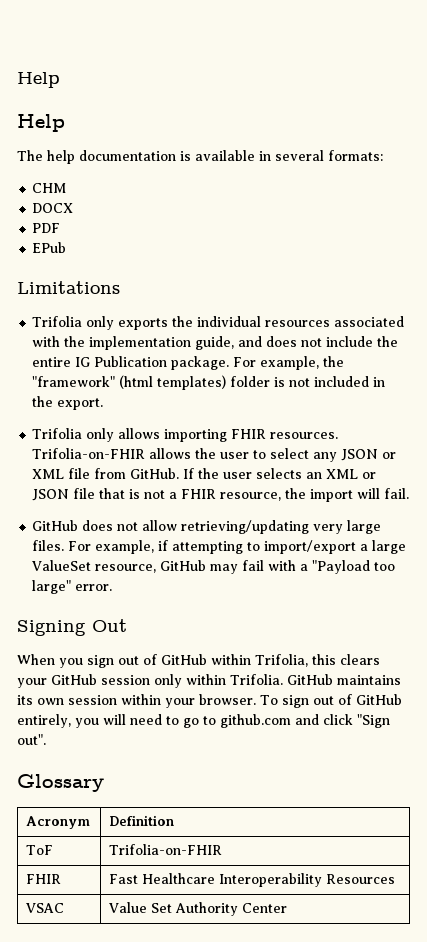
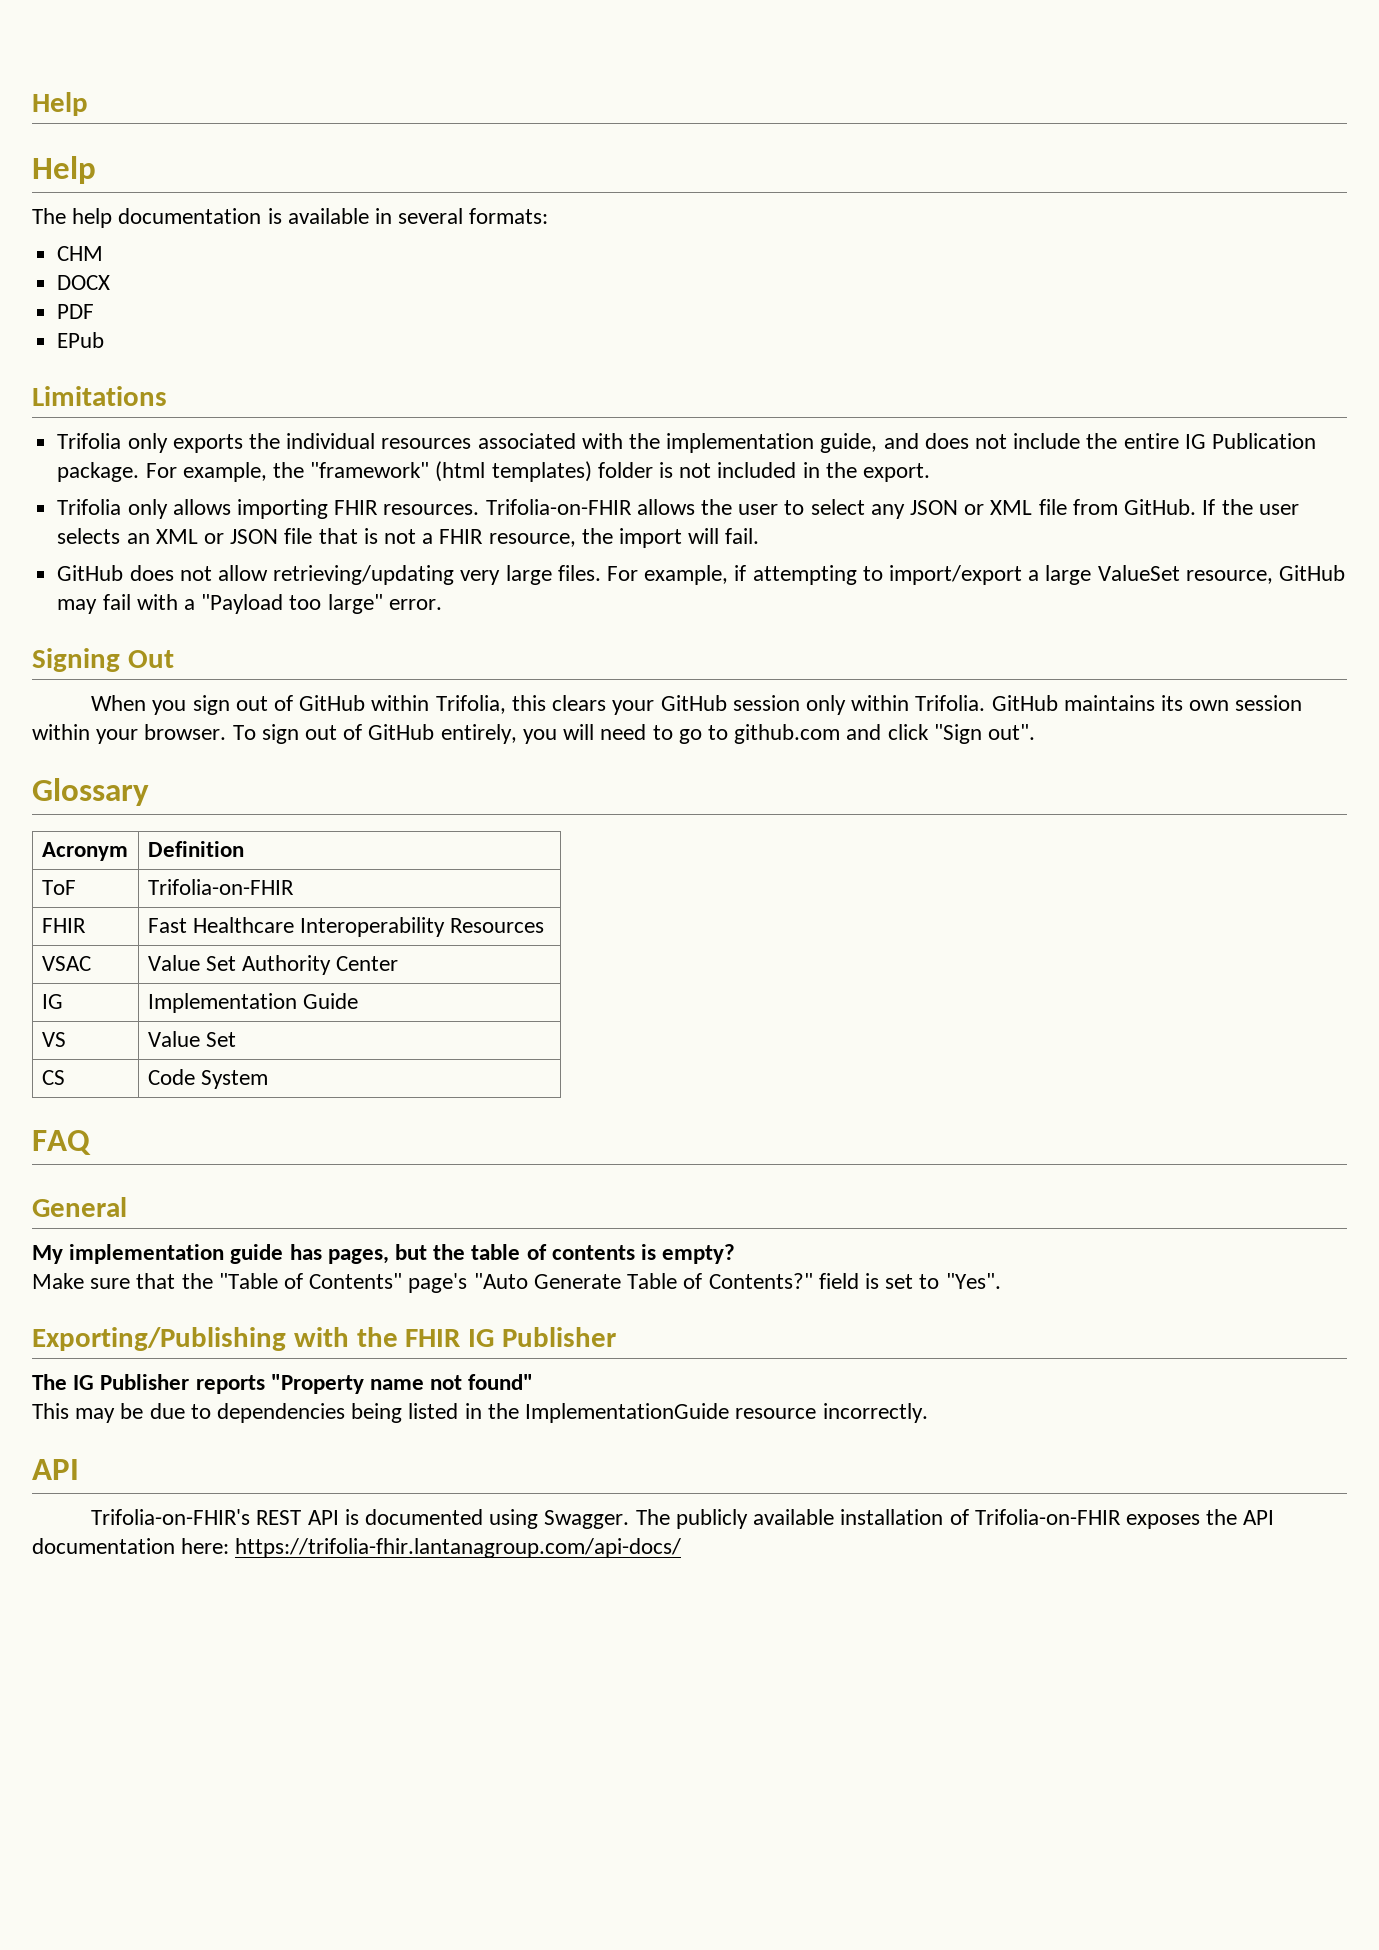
+ IG | Implementation Guide
+ VS | Value Set
+ CS | Code System
+ FAQ
+ General
+ My implementation guide has pages, but the table of contents is empty?
+ Make sure that the "Table of Contents" page's "Auto Generate Table of Contents?" field is set to "Yes".
+ Exporting/Publishing with the FHIR IG Publisher
+ The IG Publisher reports "Property name not found"
+ This may be due to dependencies being listed in the ImplementationGuide resource incorrectly.
+ API
+ Trifolia-on-FHIR's REST API is documented using Swagger. The publicly available installation of Trifolia-on-FHIR exposes the API documentation here: https://trifolia-fhir.lantanagroup.com/api-docs/

